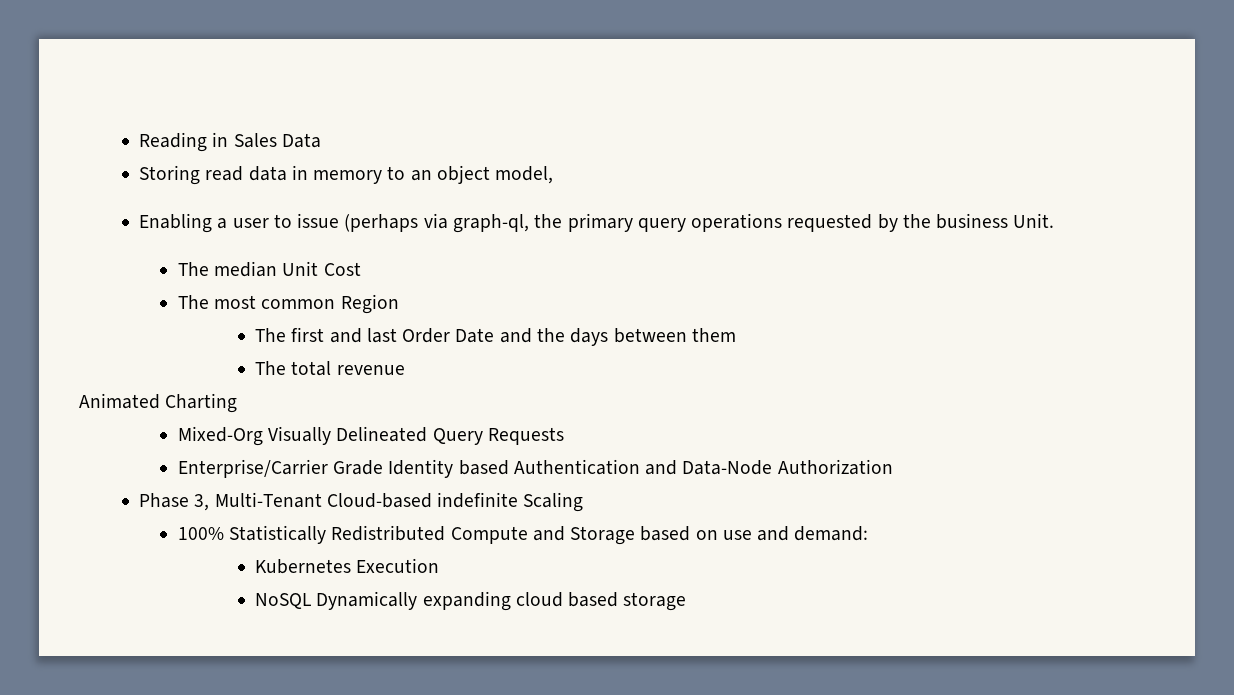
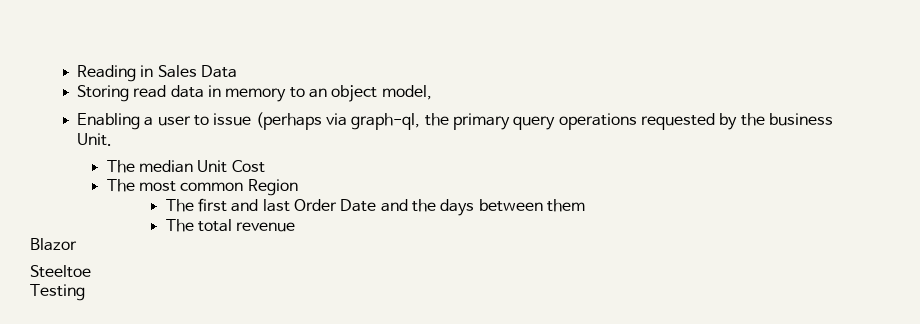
- Animated Charting
- Mixed-Org Visually Delineated Query Requests
- Enterprise/Carrier Grade Identity based Authentication and Data-Node Authorization
- Phase 3, Multi-Tenant Cloud-based indefinite Scaling
- 100% Statistically Redistributed Compute and Storage based on use and demand:
- Kubernetes Execution
- NoSQL Dynamically expanding cloud based storage
+ Blazor
+ Steeltoe
+ Testing

